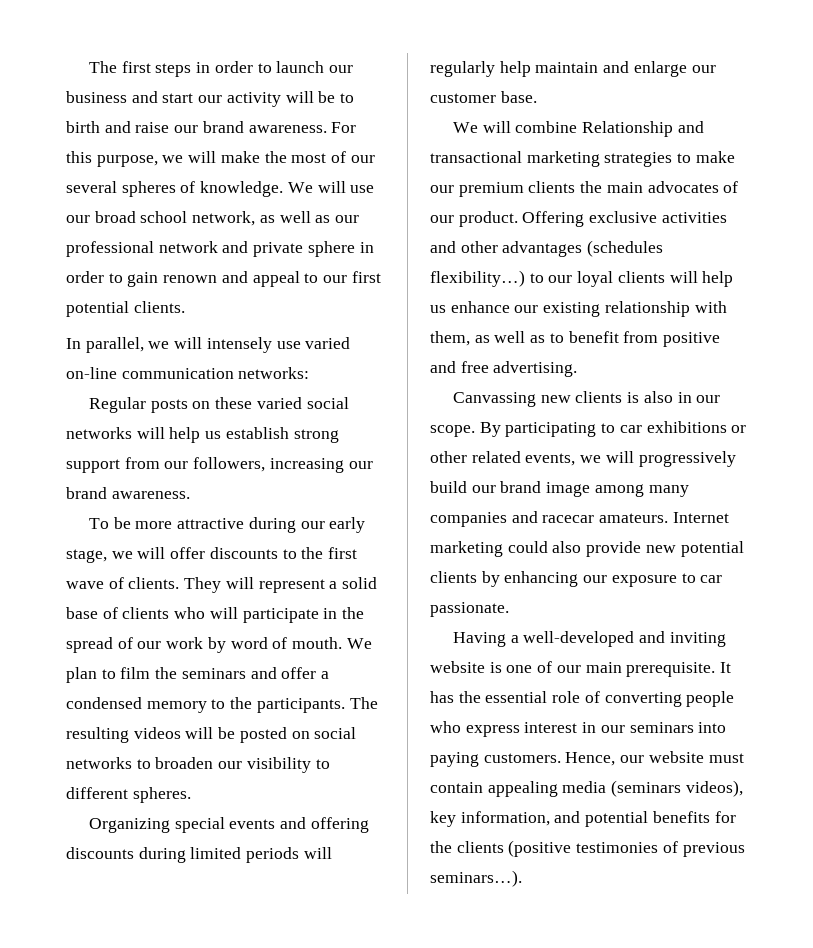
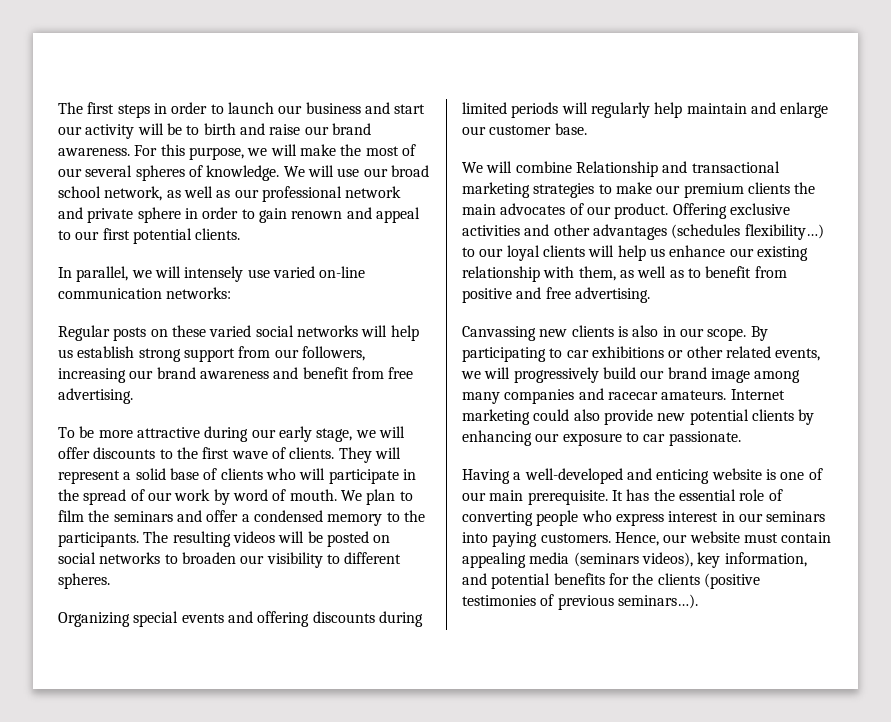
- Regular posts on these varied social networks will help us establish strong support from our followers, increasing our brand awareness.
+ Regular posts on these varied social networks will help us establish strong support from our followers, increasing our brand awareness and benefit from free advertising.
- Having a well-developed and inviting website is one of our main prerequisite.
+ Having a well-developed and enticing website is one of our main prerequisite.

